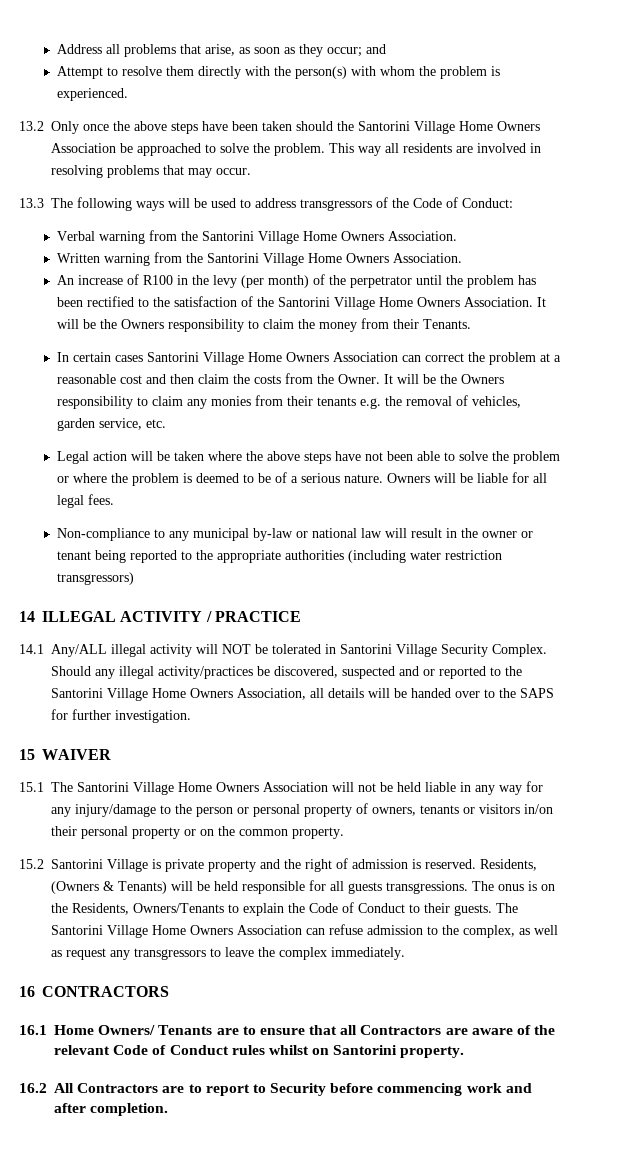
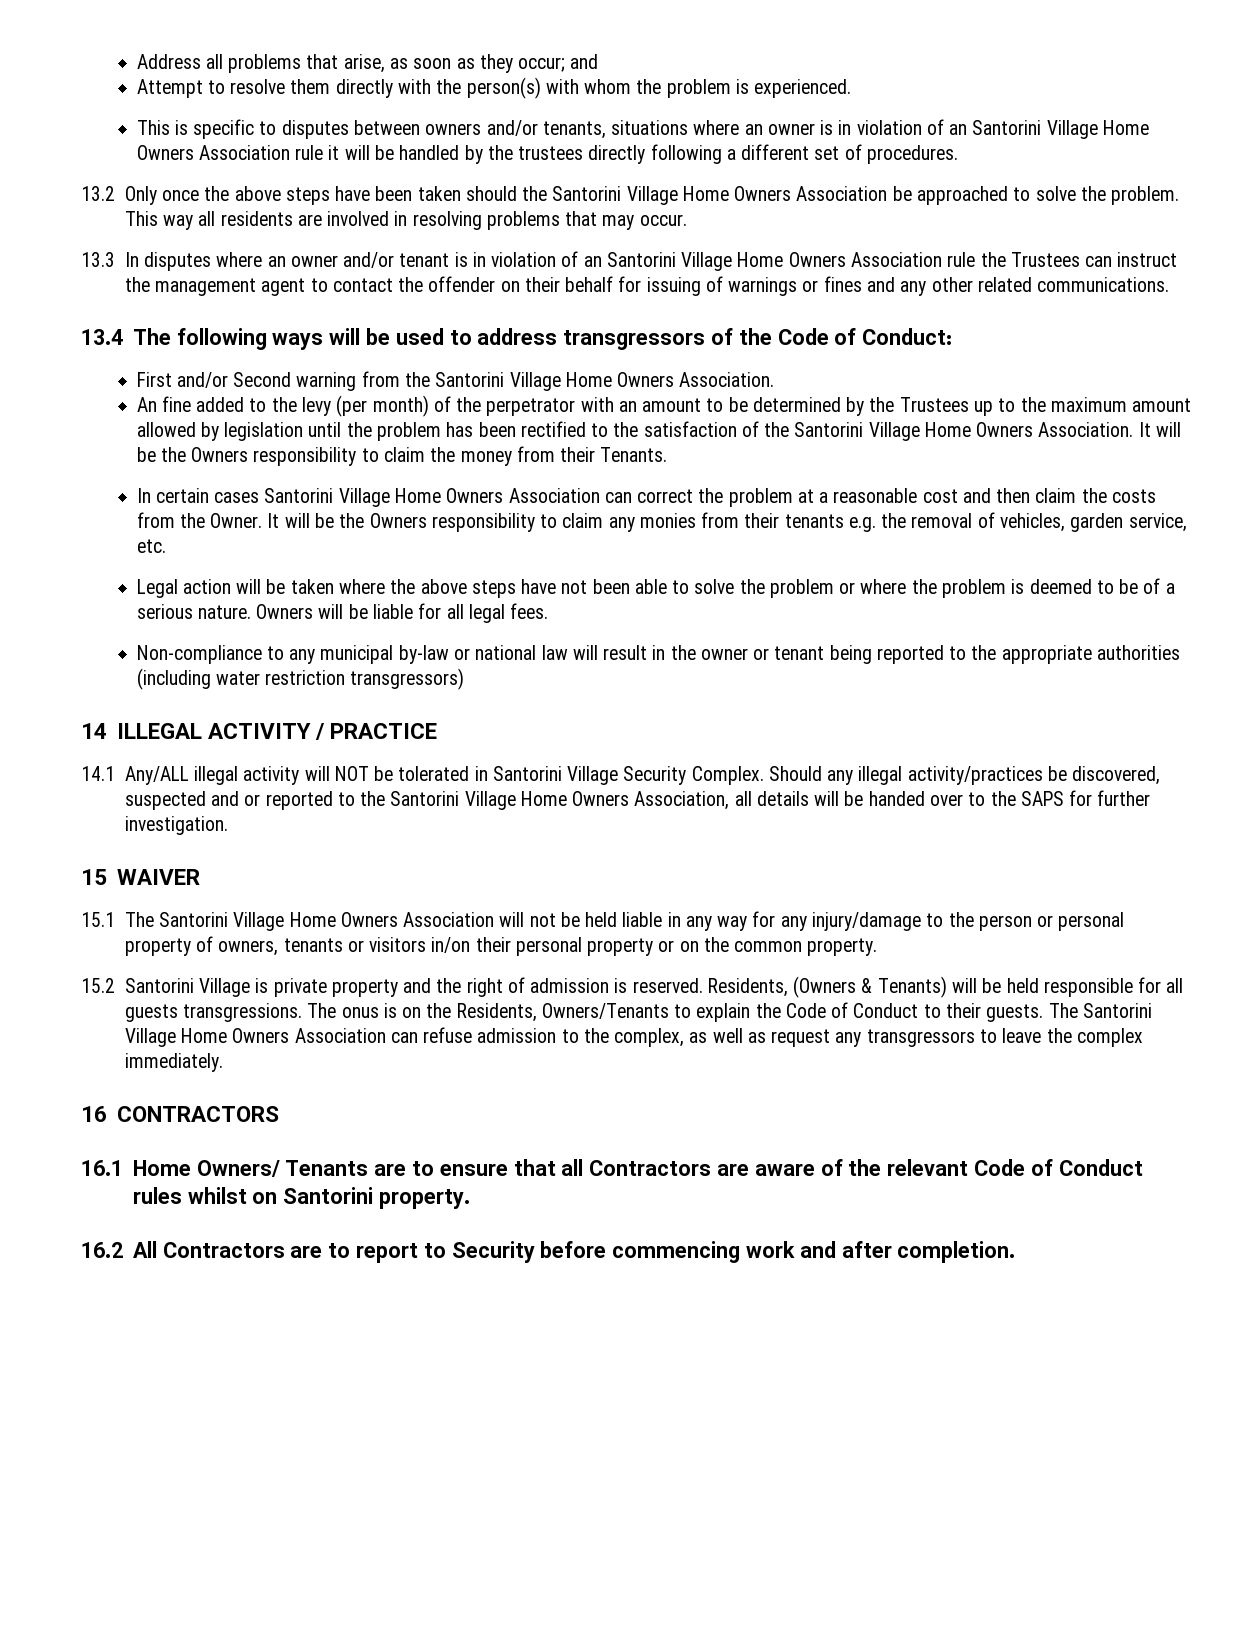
+ This is specific to disputes between owners and/or tenants, situations where an owner is in violation of an Santorini Village Home Owners Association rule it will be handled by the trustees directly following a different set of procedures.
- 13.3 The following ways will be used to address transgressors of the Code of Conduct:
+ 13.3 In disputes where an owner and/or tenant is in violation of an Santorini Village Home Owners Association rule the Trustees can instruct the management agent to contact the offender on their behalf for issuing of warnings or fines and any other related communications.
+ 13.4 The following ways will be used to address transgressors of the Code of Conduct:
- Verbal warning from the Santorini Village Home Owners Association.
- Written warning from the Santorini Village Home Owners Association.
+ First and/or Second warning from the Santorini Village Home Owners Association.
- An increase of R100 in the levy (per month) of the perpetrator until the problem has been rectified to the satisfaction of the Santorini Village Home Owners Association.
+ An fine added to the levy (per month) of the perpetrator with an amount to be determined by the Trustees up to the maximum amount allowed by legislation until the problem has been rectified to the satisfaction of the Santorini Village Home Owners Association.

